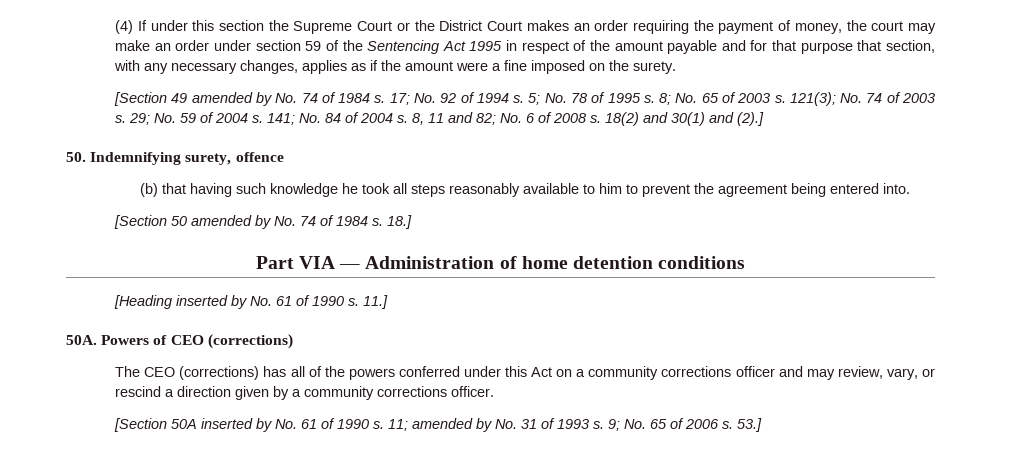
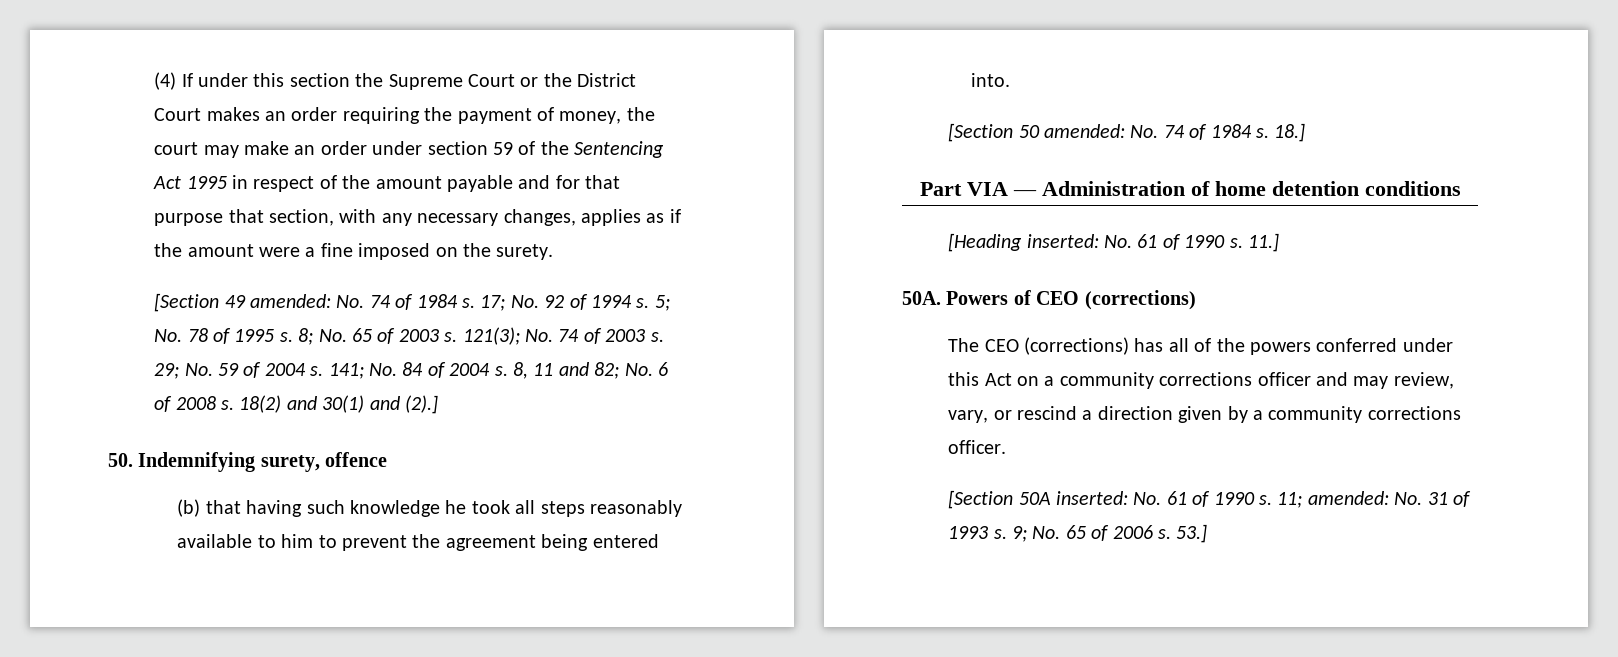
- [Section 49 amended by No. 74 of 1984 s.
+ [Section 49 amended: No. 74 of 1984 s.
- [Section 50 amended by No. 74 of 1984 s.
+ [Section 50 amended: No. 74 of 1984 s.
- [Heading inserted by No. 61 of 1990 s.
+ [Heading inserted: No. 61 of 1990 s.
- [Section 50A inserted by No. 61 of 1990 s.
+ [Section 50A inserted: No. 61 of 1990 s.
- 11; amended by No. 31 of 1993 s.
+ 11; amended: No. 31 of 1993 s.

